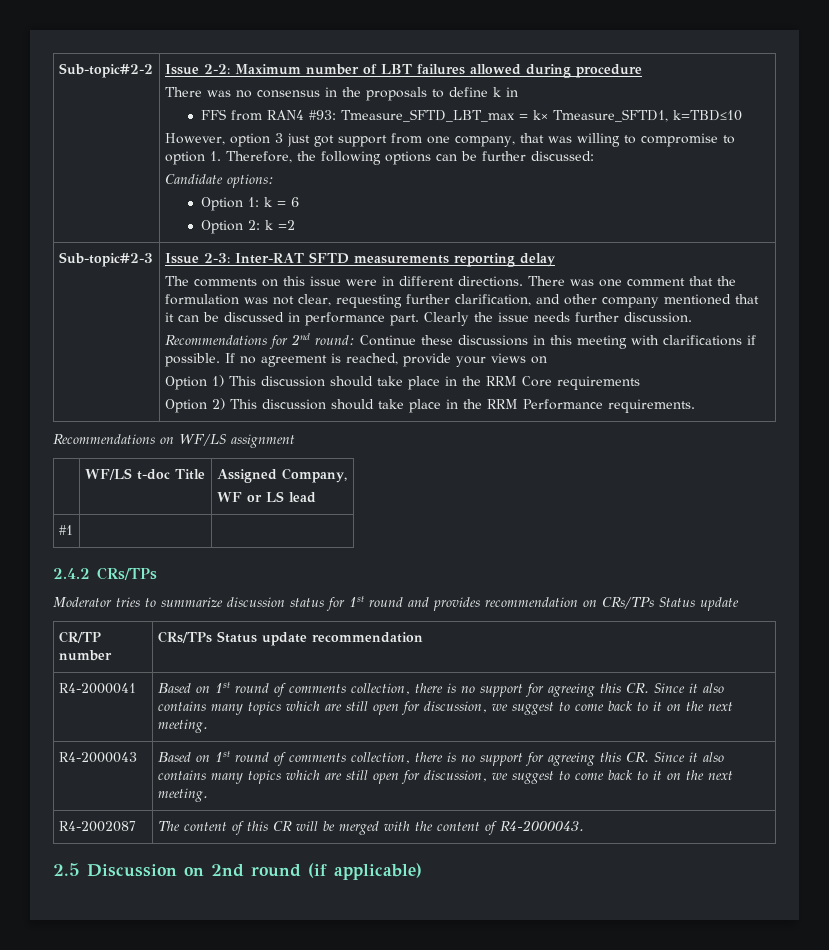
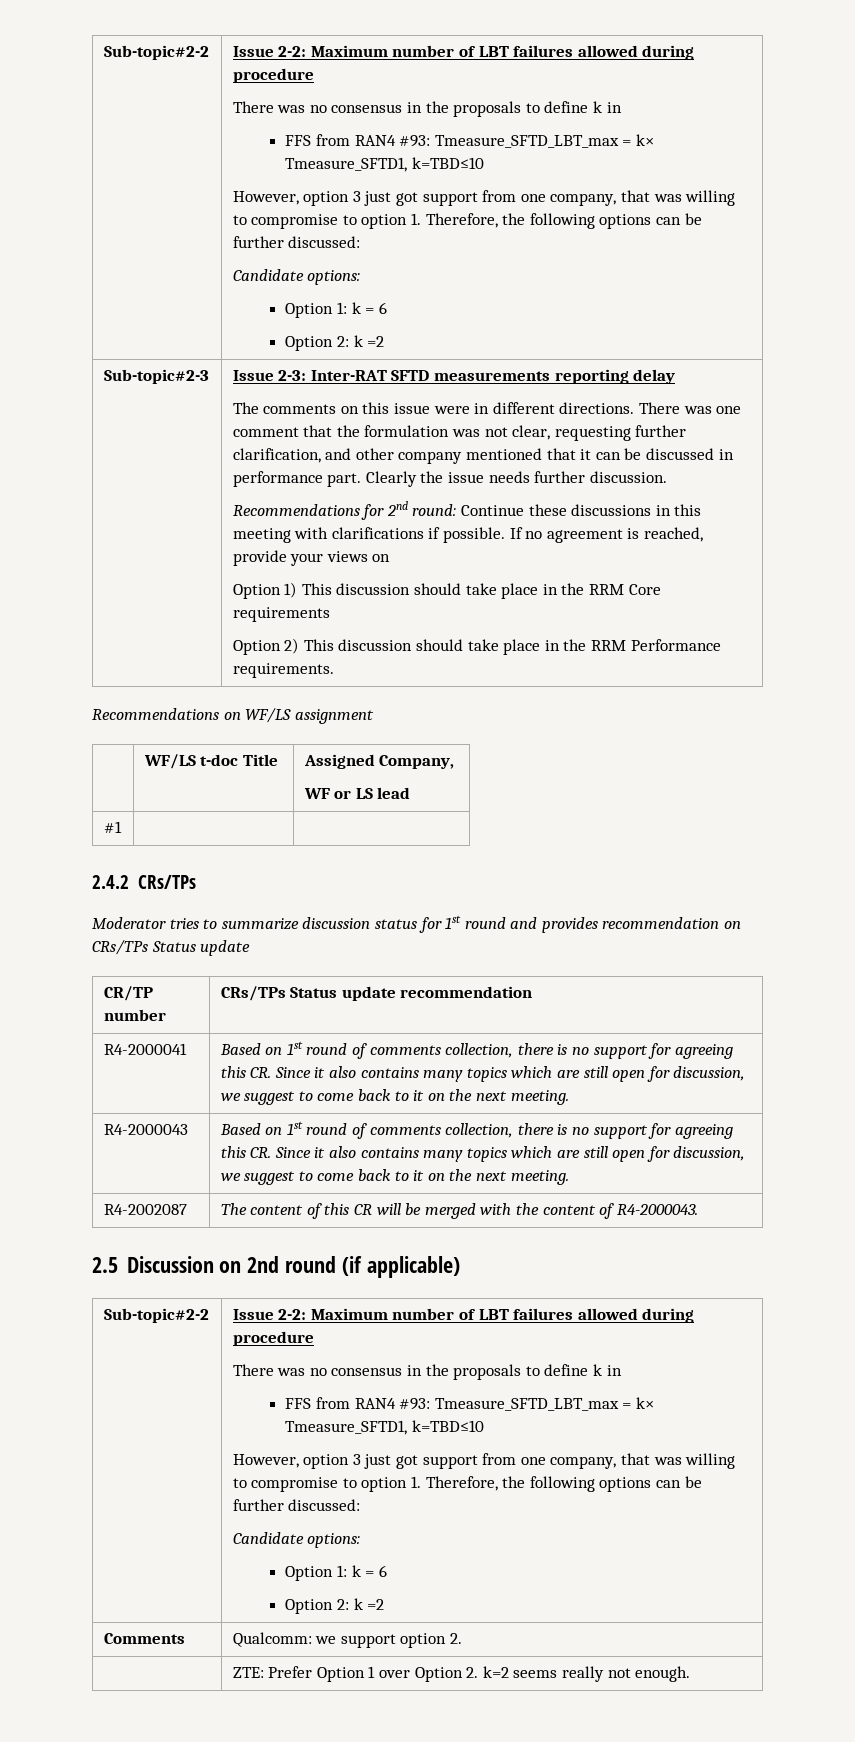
  2.5 Discussion on 2nd round (if applicable)
+ Sub-topic#2-2 | Issue 2-2: Maximum number of LBT failures allowed during procedure
+ There was no consensus in the proposals to define k in
+ FFS from RAN4 #93: Tmeasure_SFTD_LBT_max = k× Tmeasure_SFTD1, k=TBD≤10
+ However, option 3 just got support from one company, that was willing to compromise to option 1. Therefore, the following options can be further discussed:
+ Candidate options:
+ Option 1: k = 6
+ Option 2: k =2
+ Comments | Qualcomm: we support option 2.
+ | ZTE: Prefer Option 1 over Option 2. k=2 seems really not enough.

